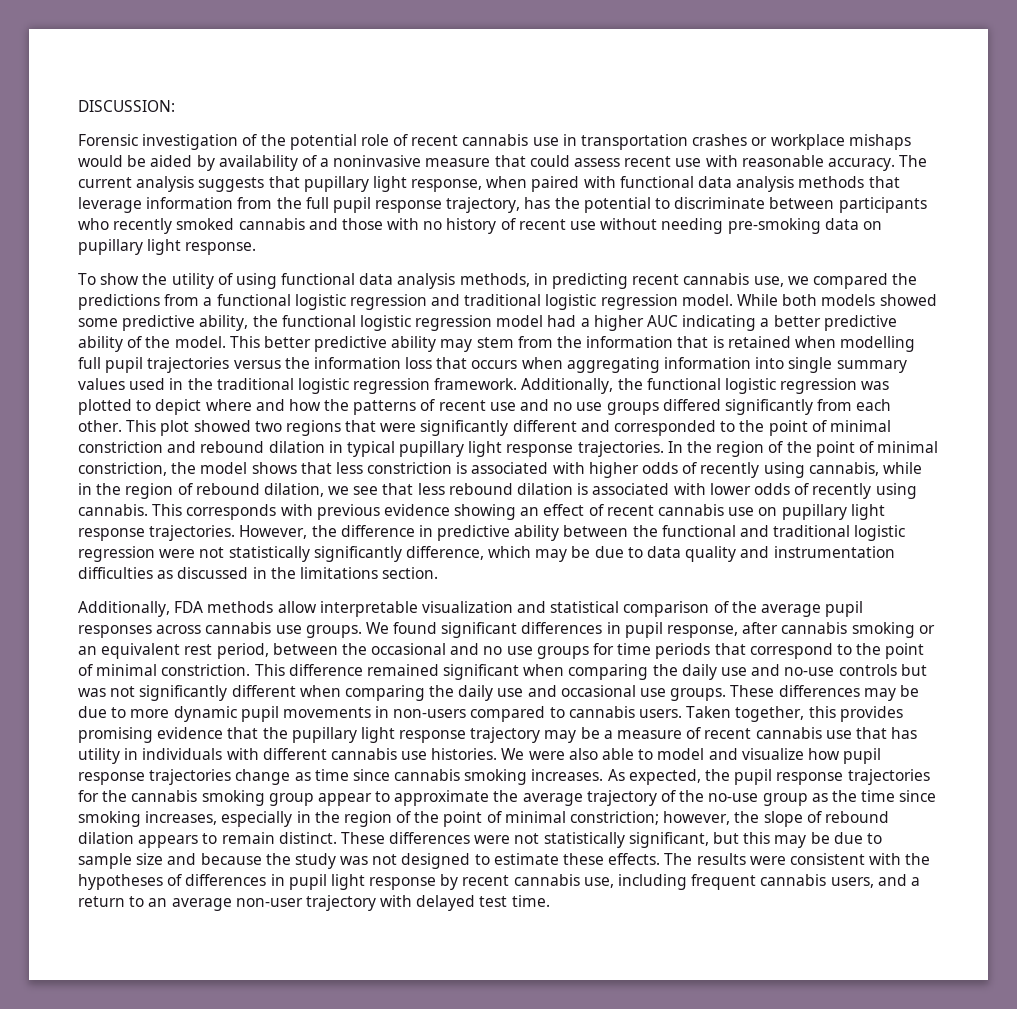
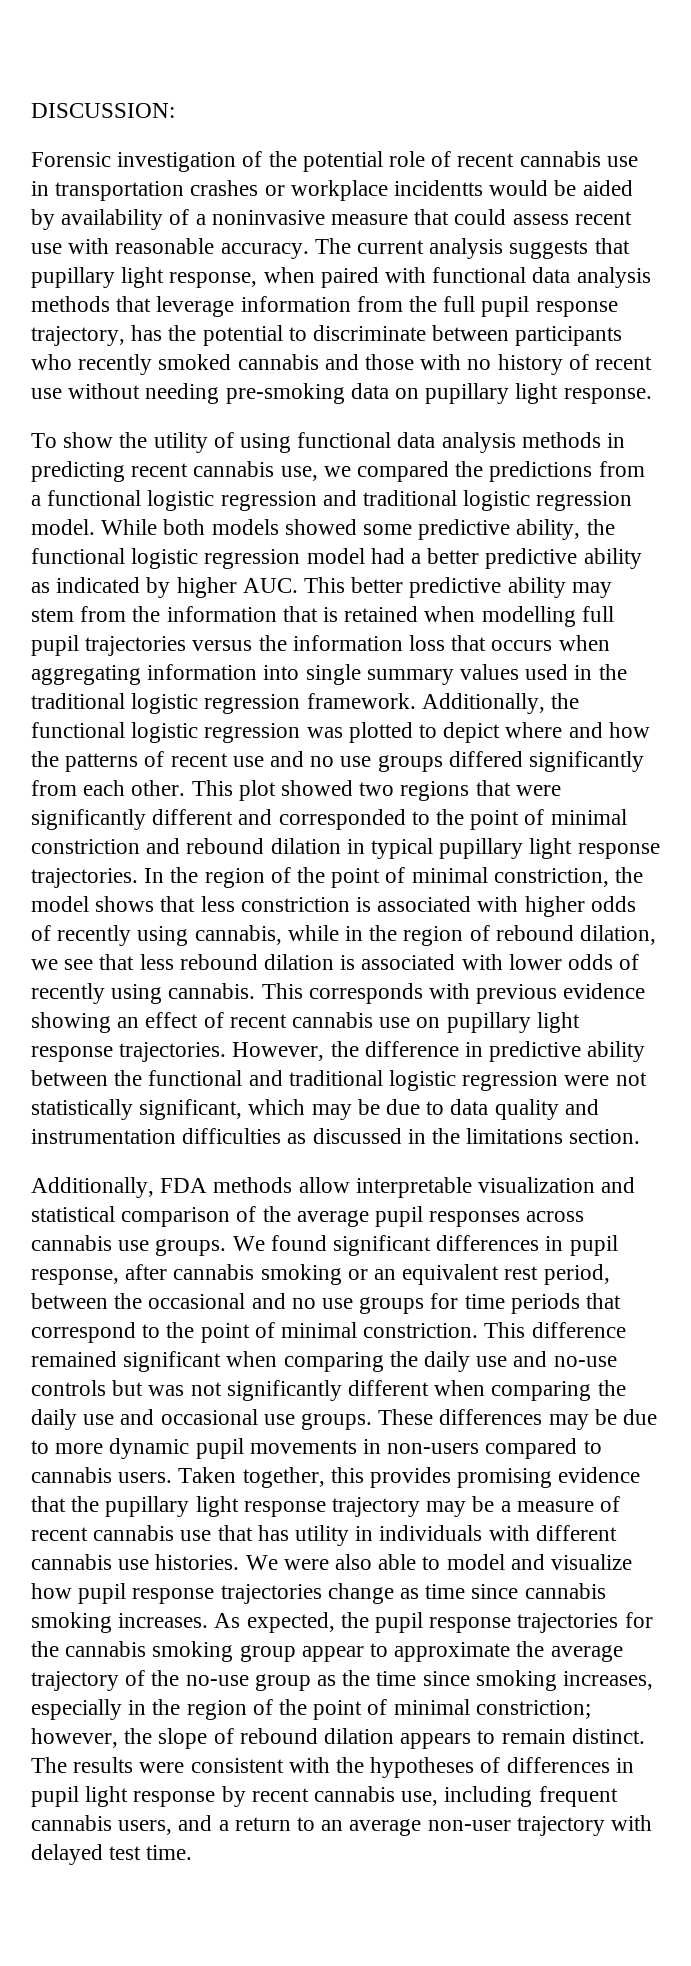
- Forensic investigation of the potential role of recent cannabis use in transportation crashes or workplace mishaps would be aided by availability of a noninvasive measure that could assess recent use with reasonable accuracy.
+ Forensic investigation of the potential role of recent cannabis use in transportation crashes or workplace incidentts would be aided by availability of a noninvasive measure that could assess recent use with reasonable accuracy.
- To show the utility of using functional data analysis methods, in predicting recent cannabis use, we compared the predictions from a functional logistic regression and traditional logistic regression model.
+ To show the utility of using functional data analysis methods in predicting recent cannabis use, we compared the predictions from a functional logistic regression and traditional logistic regression model.
- While both models showed some predictive ability, the functional logistic regression model had a higher AUC indicating a better predictive ability of the model. This better predictive ability may stem from the information that is retained when modelling full pupil trajectories versus the information loss that occurs when aggregating information into single summary values used in the traditional logistic regression framework.
+ While both models showed some predictive ability, the functional logistic regression model had a better predictive ability as indicated by higher AUC. This better predictive ability may stem from the information that is retained when modelling full pupil trajectories versus the information loss that occurs when aggregating information into single summary values used in the traditional logistic regression framework.
- However, the difference in predictive ability between the functional and traditional logistic regression were not statistically significantly difference, which may be due to data quality and instrumentation difficulties as discussed in the limitations section.
+ However, the difference in predictive ability between the functional and traditional logistic regression were not statistically significant, which may be due to data quality and instrumentation difficulties as discussed in the limitations section.
- These differences were not statistically significant, but this may be due to sample size and because the study was not designed to estimate these effects.

